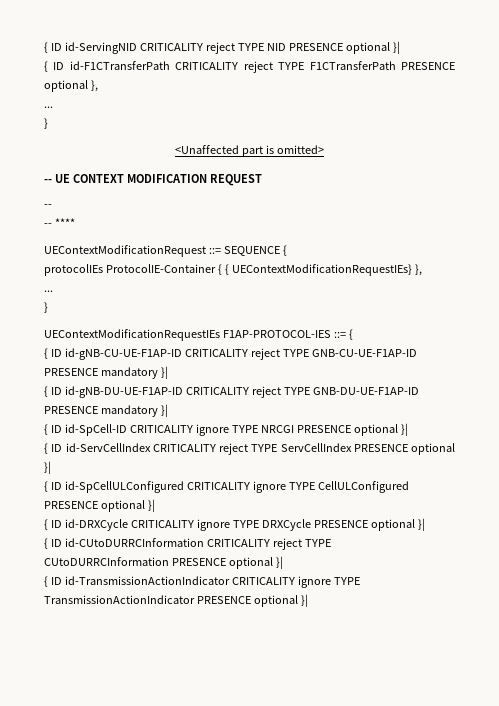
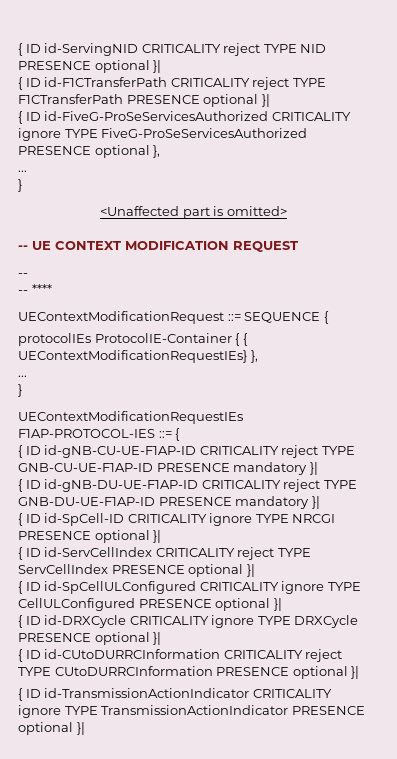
- { ID id-F1CTransferPath CRITICALITY reject TYPE F1CTransferPath PRESENCE optional },
+ { ID id-F1CTransferPath CRITICALITY reject TYPE F1CTransferPath PRESENCE optional }|
+ { ID id-FiveG-ProSeServicesAuthorized CRITICALITY ignore TYPE FiveG-ProSeServicesAuthorized PRESENCE optional },

